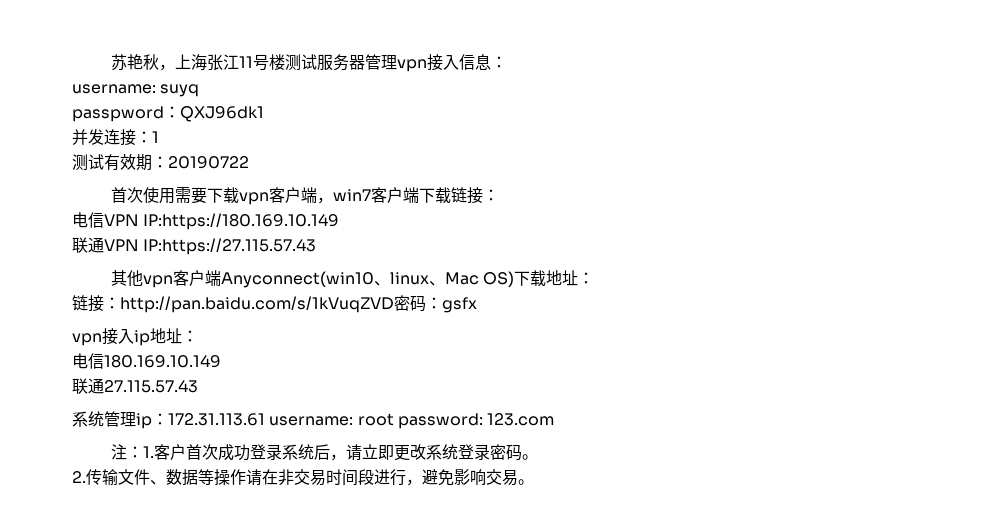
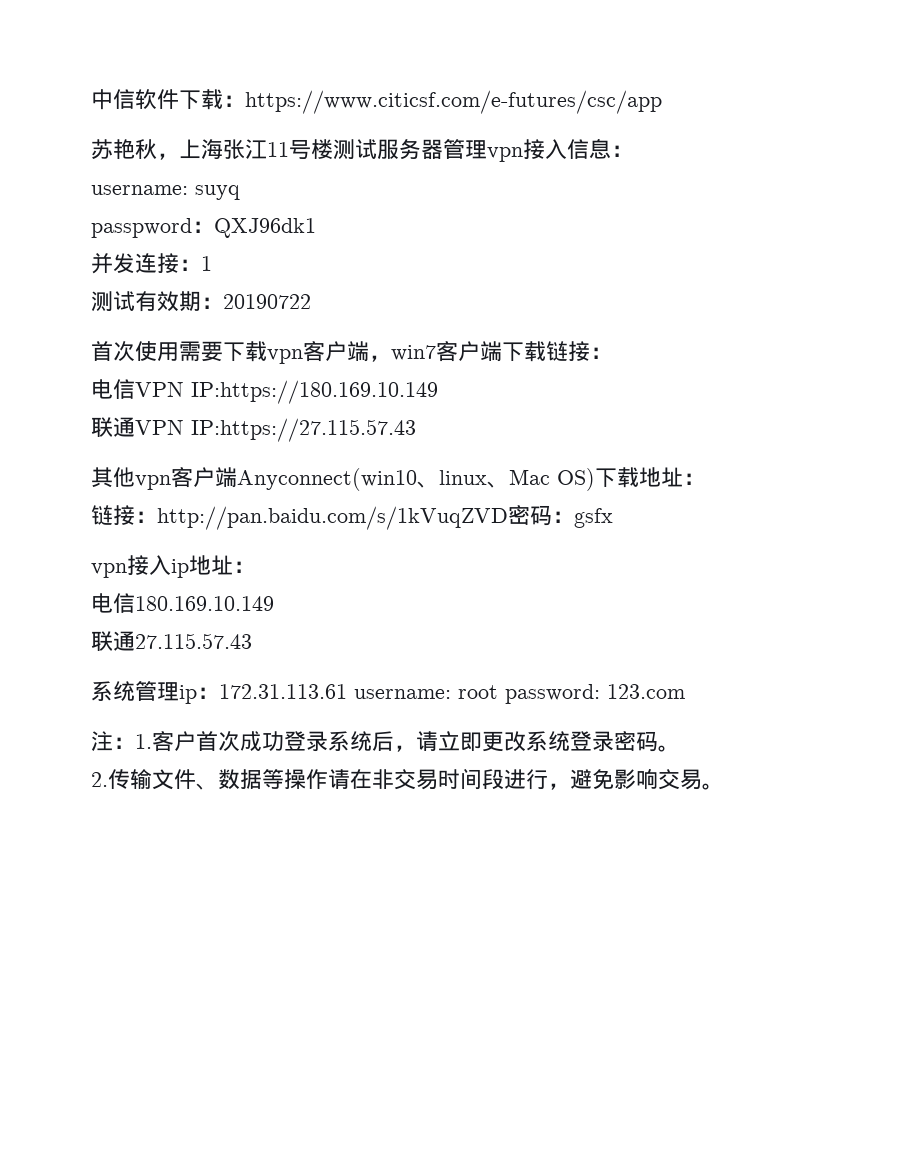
+ 中信软件下载：https://www.citicsf.com/e-futures/csc/app

